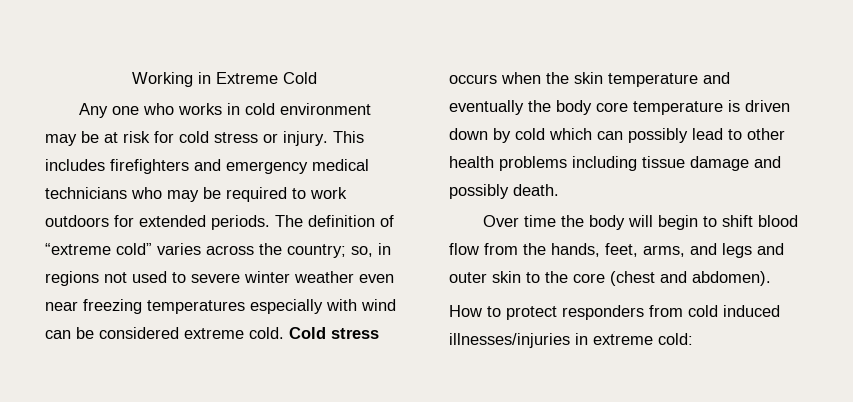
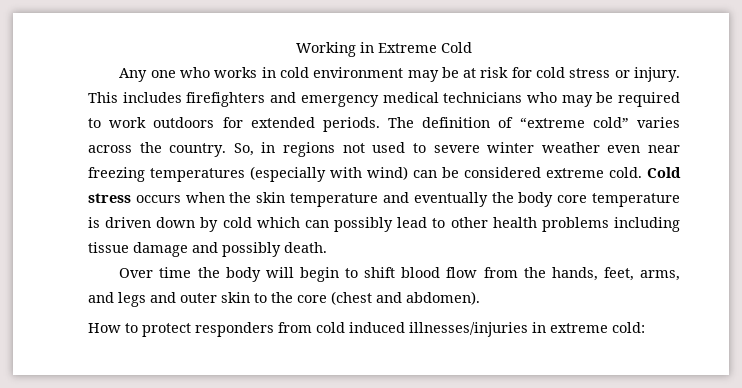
- The definition of “extreme cold” varies across the country; so, in regions not used to severe winter weather even near freezing temperatures especially with wind can be considered extreme cold.
+ The definition of “extreme cold” varies across the country. So, in regions not used to severe winter weather even near freezing temperatures (especially with wind) can be considered extreme cold.

